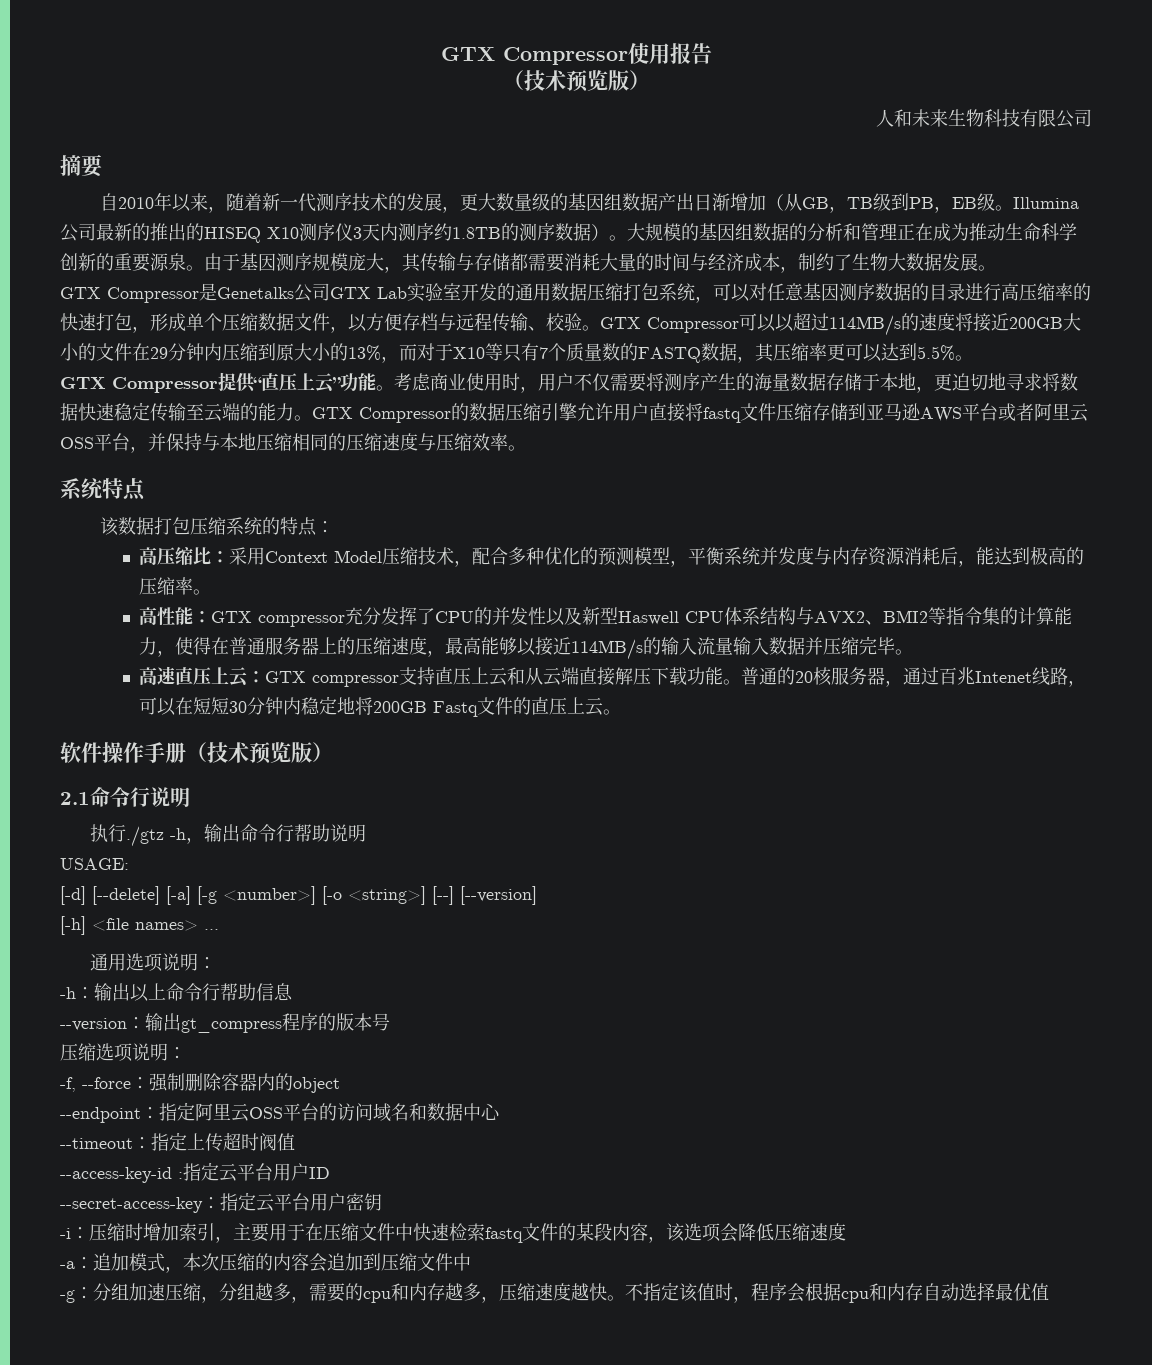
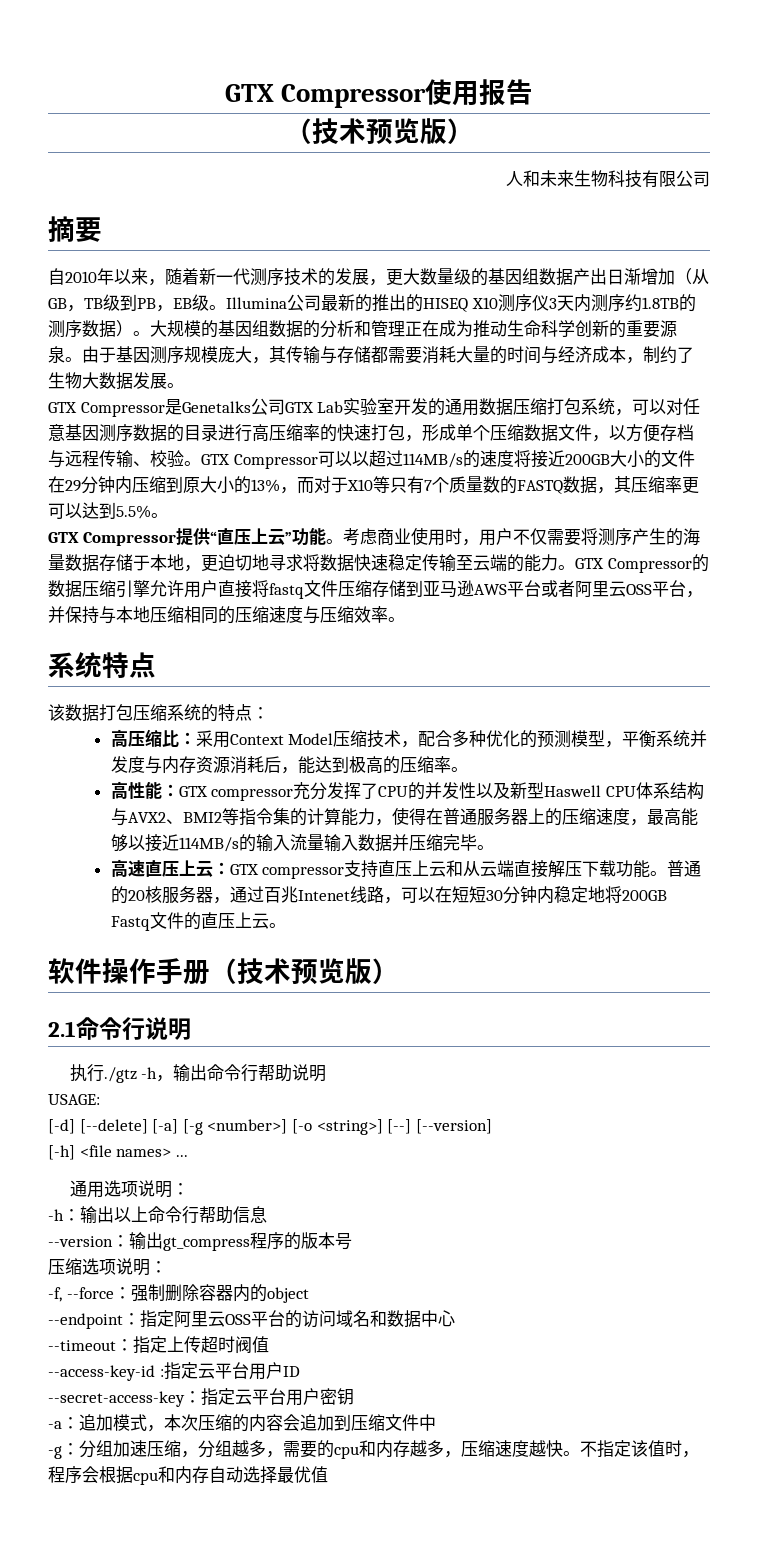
- -i：压缩时增加索引，主要用于在压缩文件中快速检索fastq文件的某段内容，该选项会降低压缩速度

